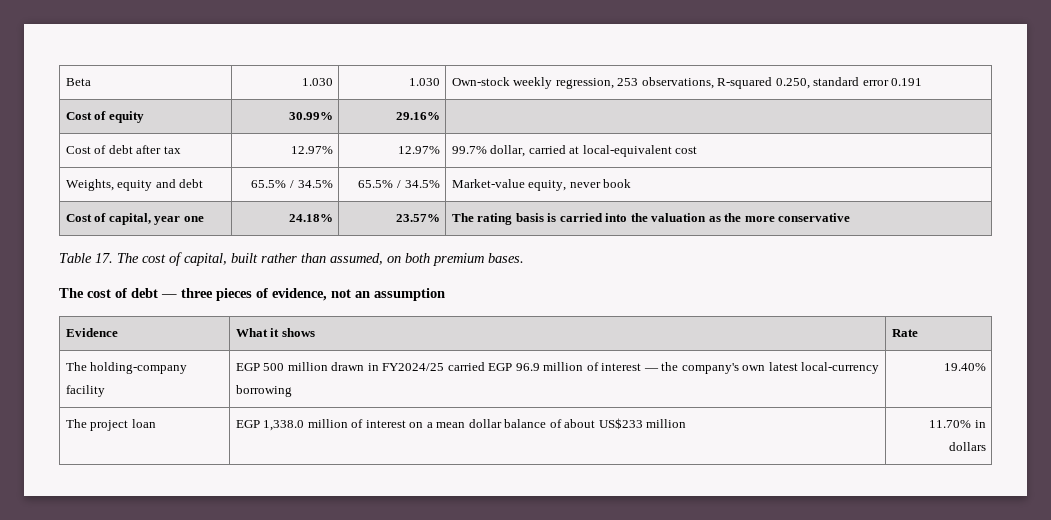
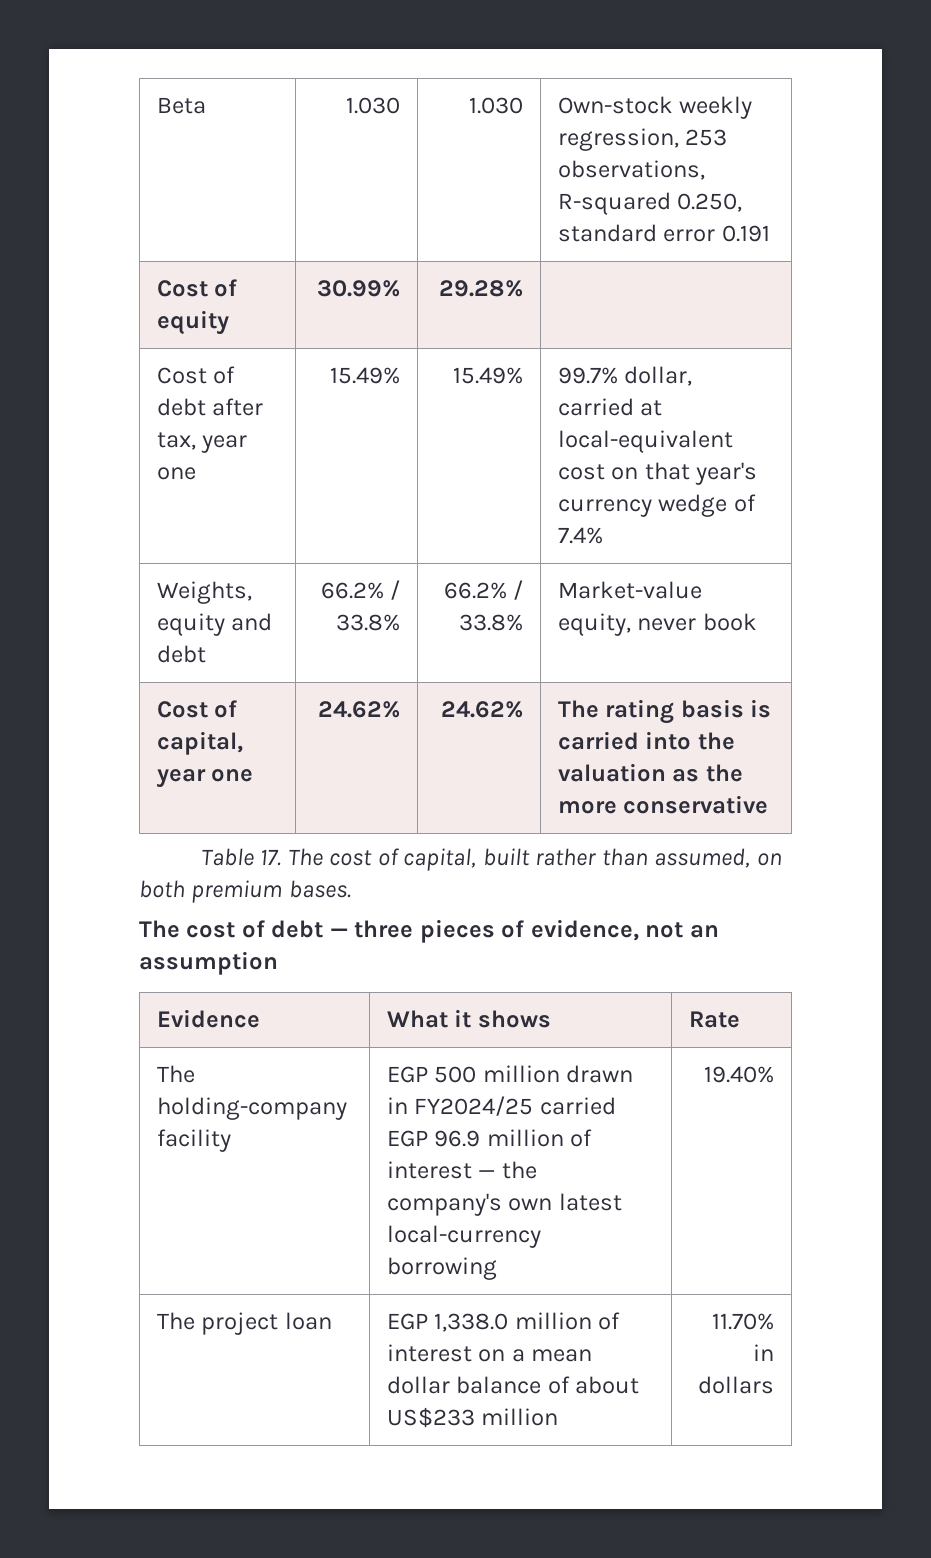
- Cost of equity | 30.99% | 29.16% |
+ Cost of equity | 30.99% | 29.28% |
- Cost of debt after tax | 12.97% | 12.97% | 99.7% dollar, carried at local-equivalent cost
- Weights, equity and debt | 65.5% / 34.5% | 65.5% / 34.5% | Market-value equity, never book
+ Cost of debt after tax, year one | 15.49% | 15.49% | 99.7% dollar, carried at local-equivalent cost on that year's currency wedge of 7.4%
+ Weights, equity and debt | 66.2% / 33.8% | 66.2% / 33.8% | Market-value equity, never book
- Cost of capital, year one | 24.18% | 23.57% | The rating basis is carried into the valuation as the more conservative
+ Cost of capital, year one | 24.62% | 24.62% | The rating basis is carried into the valuation as the more conservative

